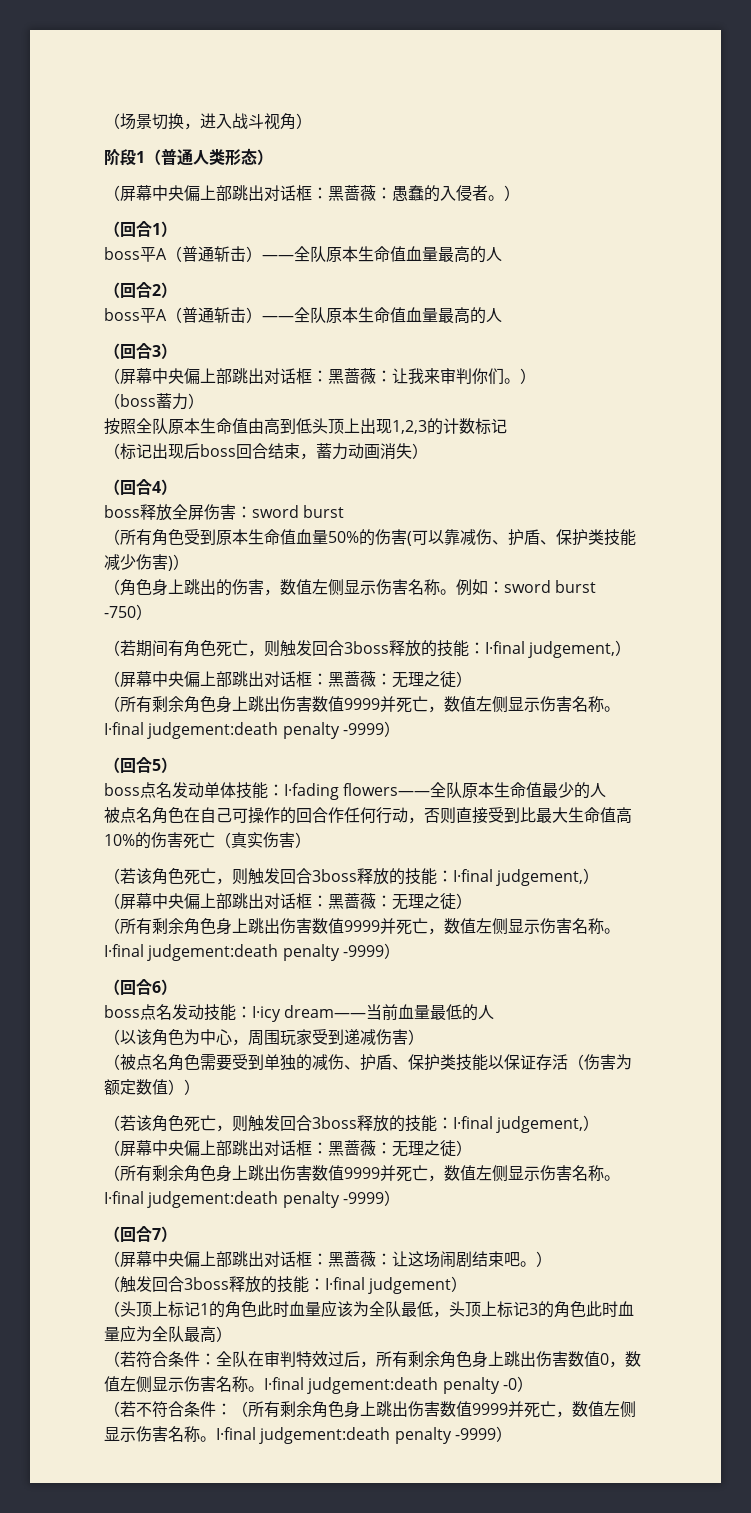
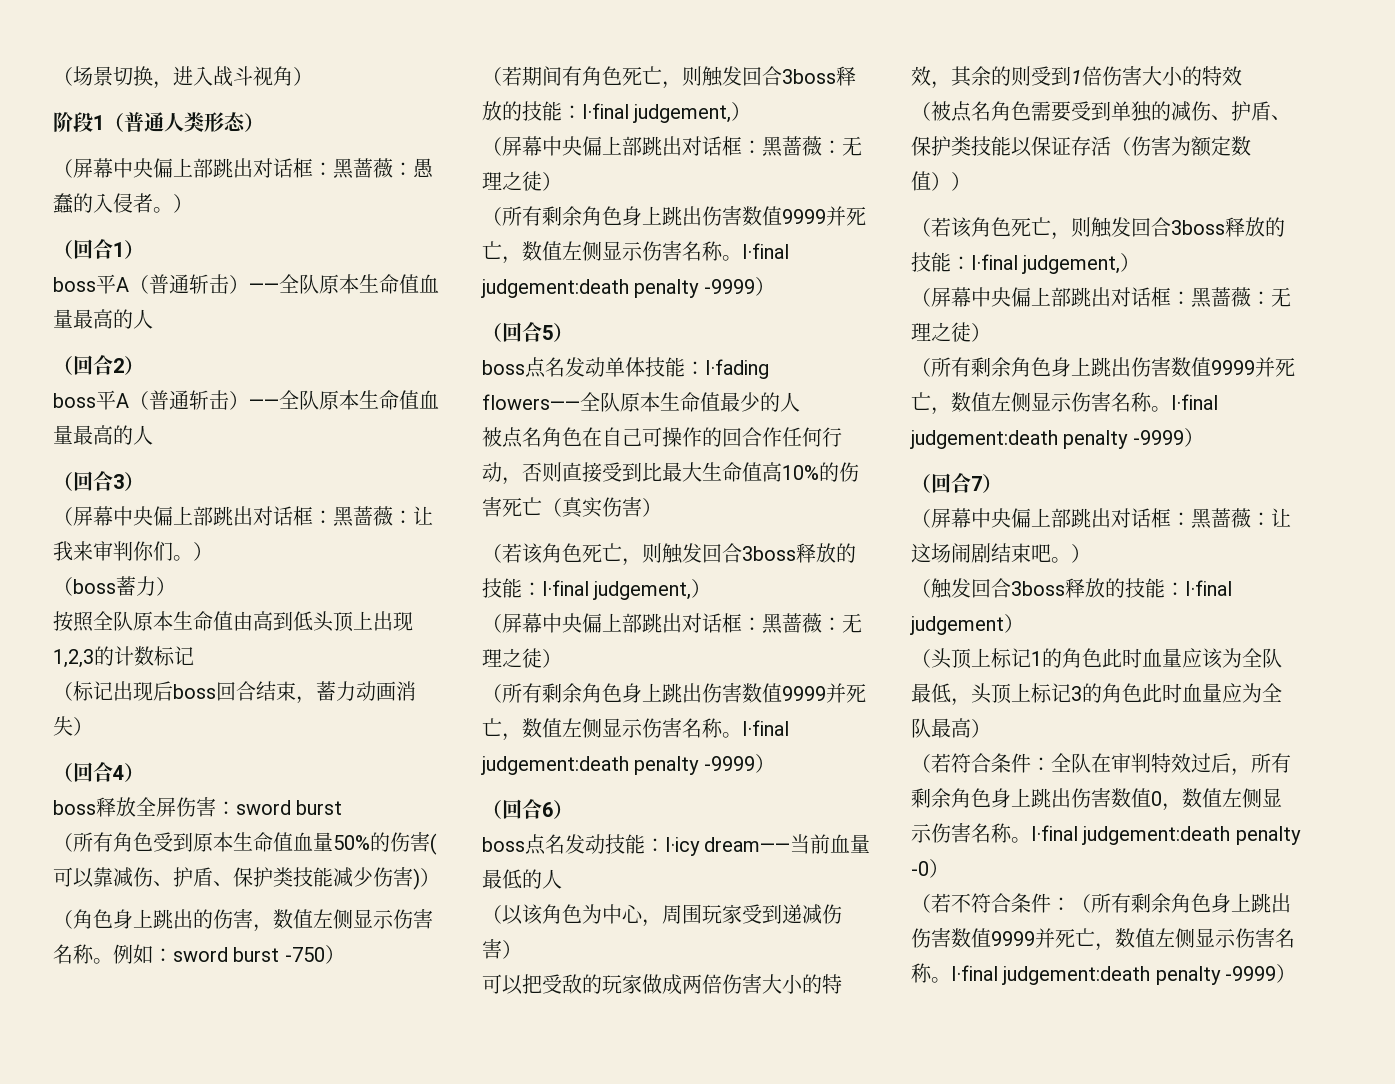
+ 可以把受敌的玩家做成两倍伤害大小的特效，其余的则受到1倍伤害大小的特效

